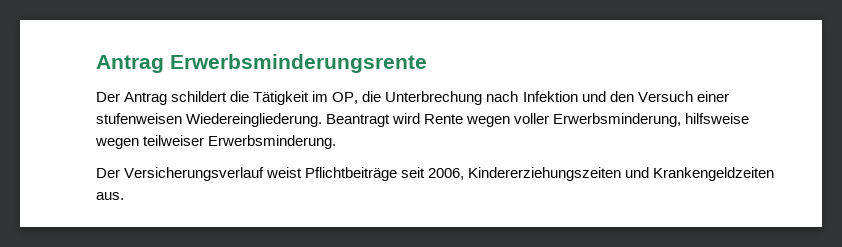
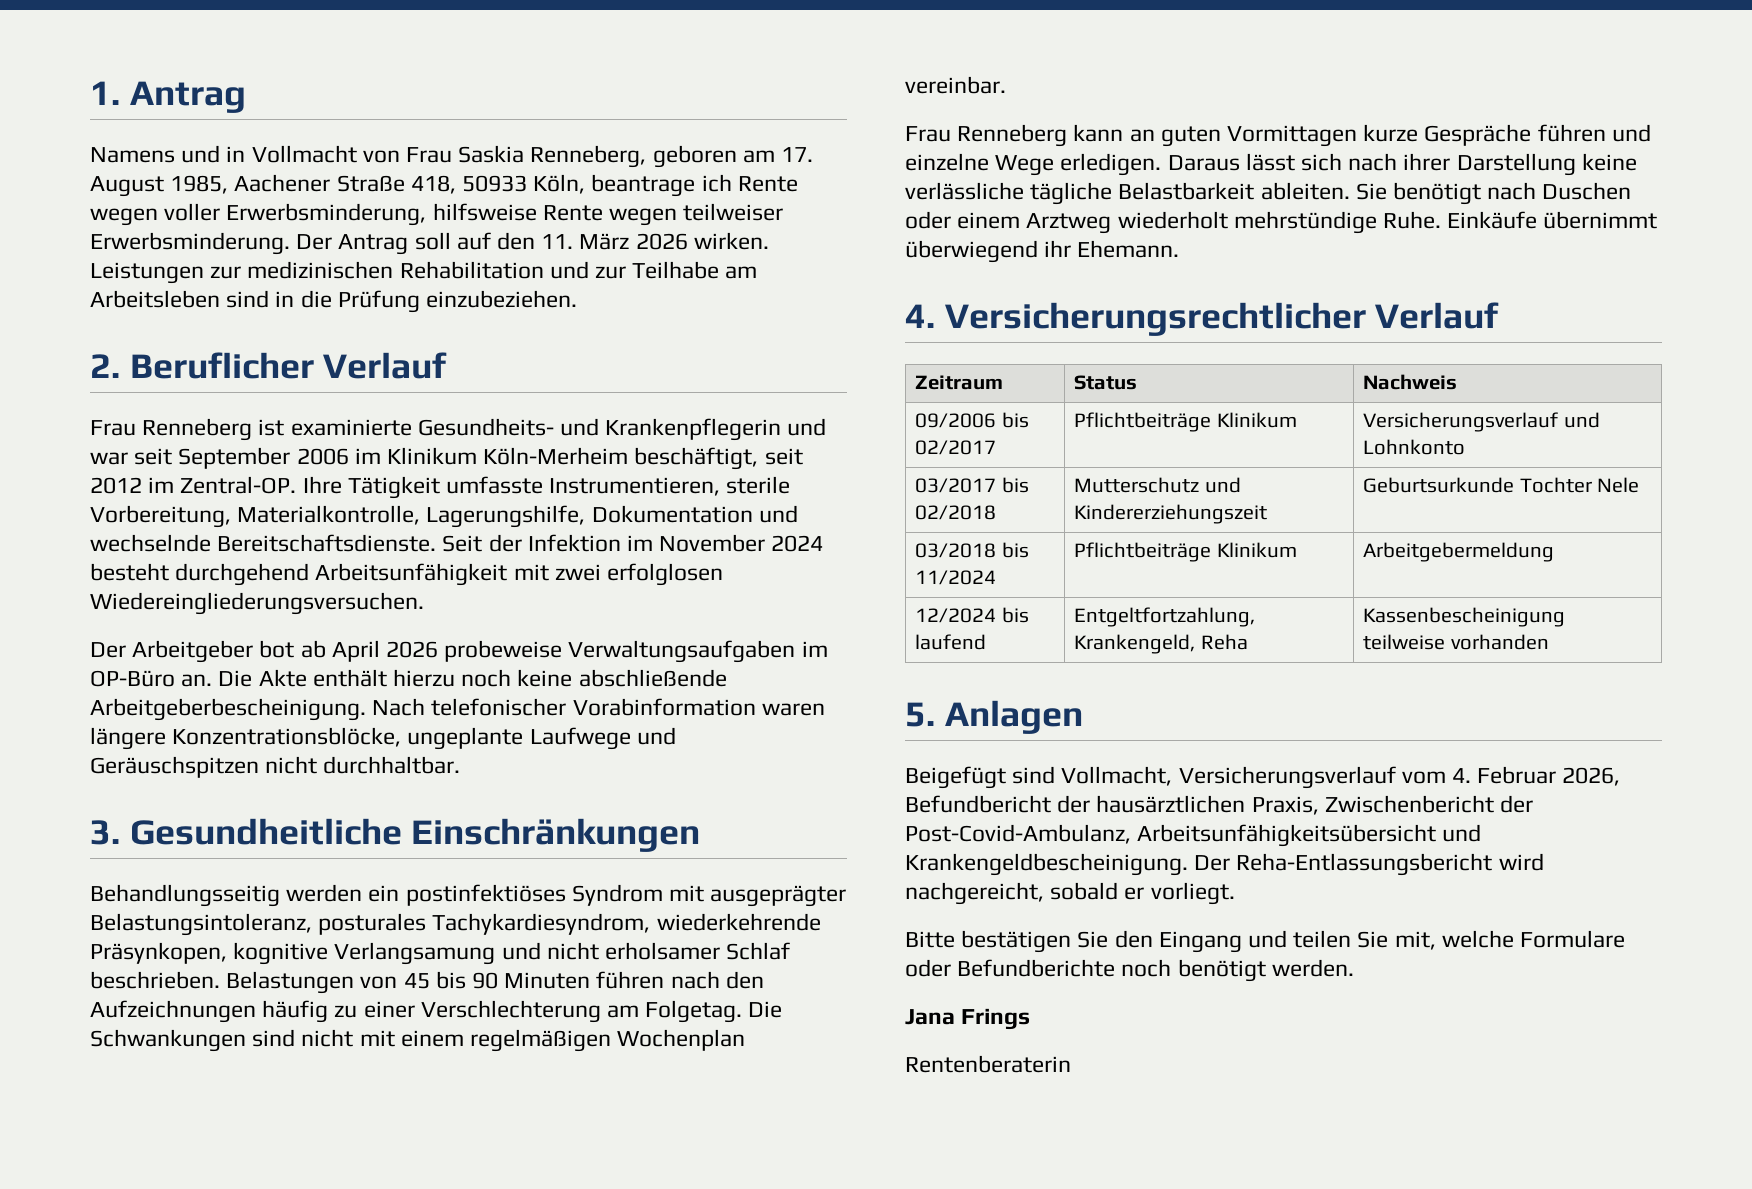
- Antrag Erwerbsminderungsrente
- Der Antrag schildert die Tätigkeit im OP, die Unterbrechung nach Infektion und den Versuch einer stufenweisen Wiedereingliederung. Beantragt wird Rente wegen voller Erwerbsminderung, hilfsweise wegen teilweiser Erwerbsminderung.
- Der Versicherungsverlauf weist Pflichtbeiträge seit 2006, Kindererziehungszeiten und Krankengeldzeiten aus.
+ 1. Antrag
+ Namens und in Vollmacht von Frau Saskia Renneberg, geboren am 17. August 1985, Aachener Straße 418, 50933 Köln, beantrage ich Rente wegen voller Erwerbsminderung, hilfsweise Rente wegen teilweiser Erwerbsminderung. Der Antrag soll auf den 11. März 2026 wirken. Leistungen zur medizinischen Rehabilitation und zur Teilhabe am Arbeitsleben sind in die Prüfung einzubeziehen.
+ 2. Beruflicher Verlauf
+ Frau Renneberg ist examinierte Gesundheits- und Krankenpflegerin und war seit September 2006 im Klinikum Köln-Merheim beschäftigt, seit 2012 im Zentral-OP. Ihre Tätigkeit umfasste Instrumentieren, sterile Vorbereitung, Materialkontrolle, Lagerungshilfe, Dokumentation und wechselnde Bereitschaftsdienste. Seit der Infektion im November 2024 besteht durchgehend Arbeitsunfähigkeit mit zwei erfolglosen Wiedereingliederungsversuchen.
+ Der Arbeitgeber bot ab April 2026 probeweise Verwaltungsaufgaben im OP-Büro an. Die Akte enthält hierzu noch keine abschließende Arbeitgeberbescheinigung. Nach telefonischer Vorabinformation waren längere Konzentrationsblöcke, ungeplante Laufwege und Geräuschspitzen nicht durchhaltbar.
+ 3. Gesundheitliche Einschränkungen
+ Behandlungsseitig werden ein postinfektiöses Syndrom mit ausgeprägter Belastungsintoleranz, posturales Tachykardiesyndrom, wiederkehrende Präsynkopen, kognitive Verlangsamung und nicht erholsamer Schlaf beschrieben. Belastungen von 45 bis 90 Minuten führen nach den Aufzeichnungen häufig zu einer Verschlechterung am Folgetag. Die Schwankungen sind nicht mit einem regelmäßigen Wochenplan vereinbar.
+ Frau Renneberg kann an guten Vormittagen kurze Gespräche führen und einzelne Wege erledigen. Daraus lässt sich nach ihrer Darstellung keine verlässliche tägliche Belastbarkeit ableiten. Sie benötigt nach Duschen oder einem Arztweg wiederholt mehrstündige Ruhe. Einkäufe übernimmt überwiegend ihr Ehemann.
+ 4. Versicherungsrechtlicher Verlauf
+ Zeitraum | Status | Nachweis
+ 09/2006 bis 02/2017 | Pflichtbeiträge Klinikum | Versicherungsverlauf und Lohnkonto
+ 03/2017 bis 02/2018 | Mutterschutz und Kindererziehungszeit | Geburtsurkunde Tochter Nele
+ 03/2018 bis 11/2024 | Pflichtbeiträge Klinikum | Arbeitgebermeldung
+ 12/2024 bis laufend | Entgeltfortzahlung, Krankengeld, Reha | Kassenbescheinigung teilweise vorhanden
+ 5. Anlagen
+ Beigefügt sind Vollmacht, Versicherungsverlauf vom 4. Februar 2026, Befundbericht der hausärztlichen Praxis, Zwischenbericht der Post-Covid-Ambulanz, Arbeitsunfähigkeitsübersicht und Krankengeldbescheinigung. Der Reha-Entlassungsbericht wird nachgereicht, sobald er vorliegt.
+ Bitte bestätigen Sie den Eingang und teilen Sie mit, welche Formulare oder Befundberichte noch benötigt werden.
+ Jana Frings
+ Rentenberaterin

